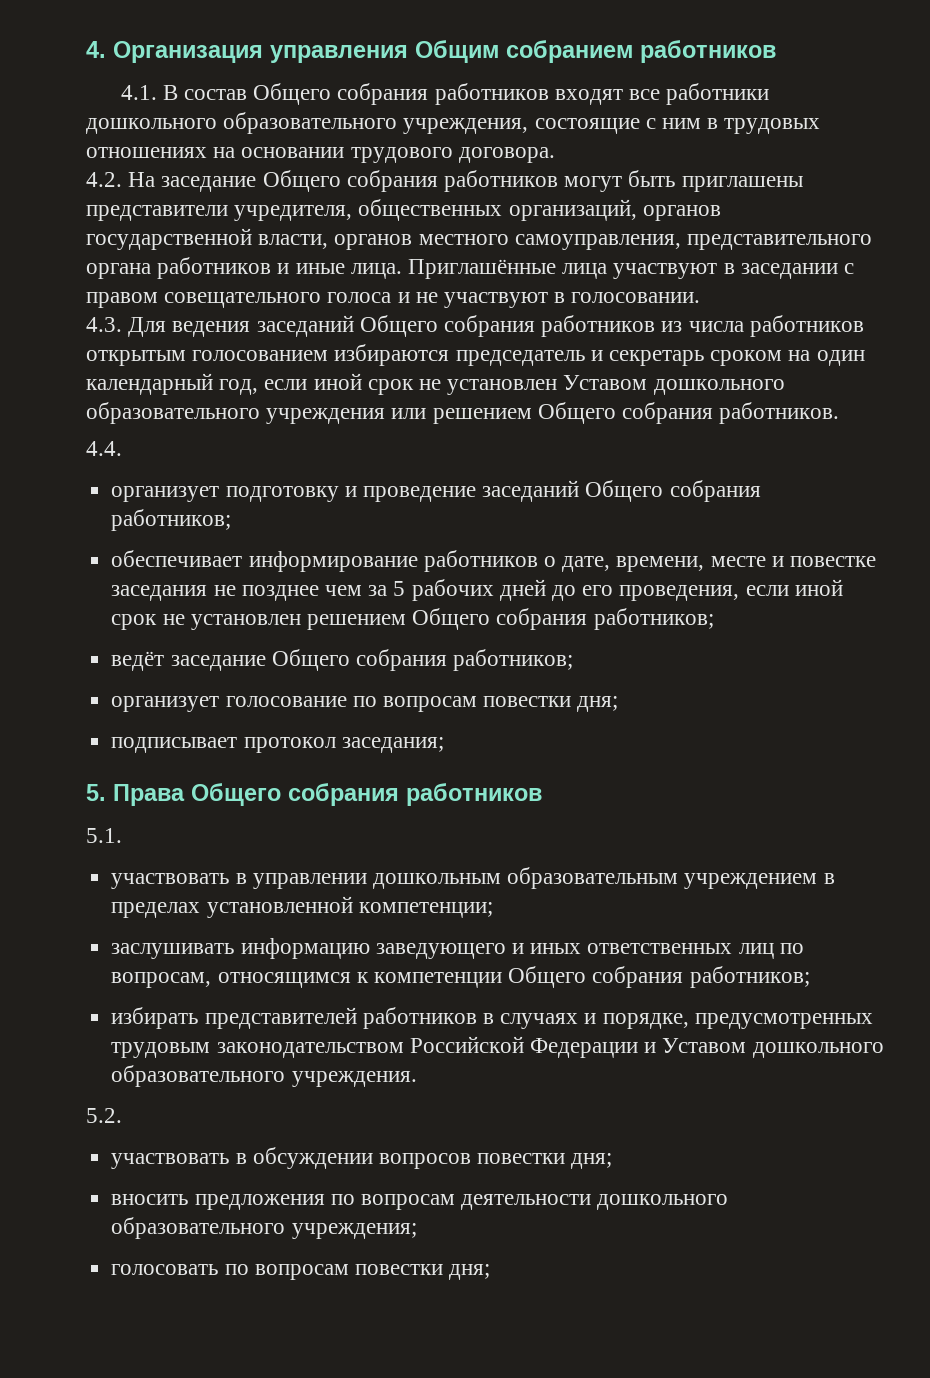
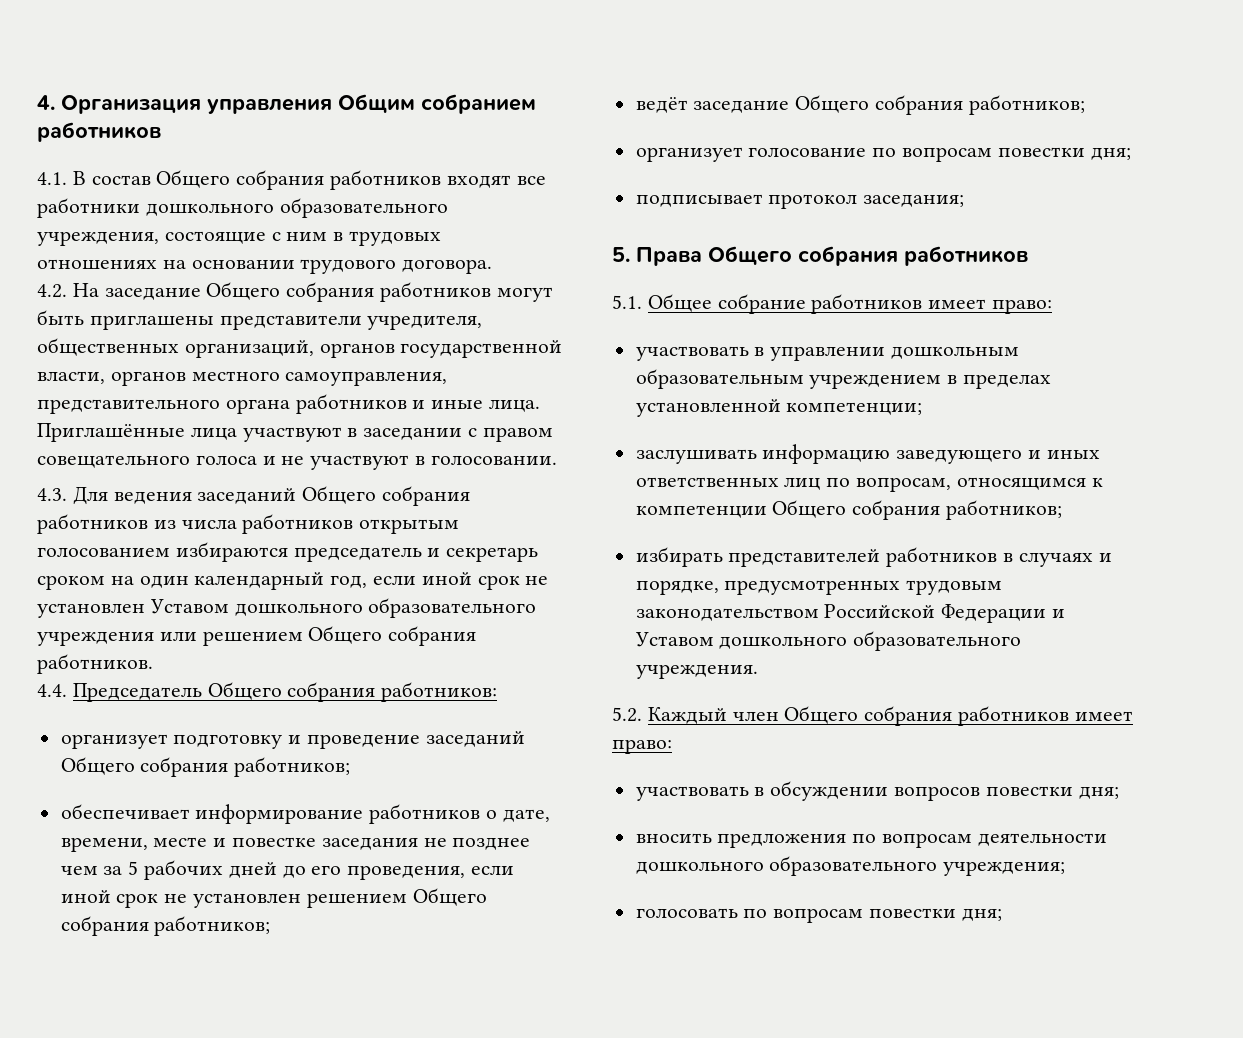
- 4.4.
+ 4.4. Председатель Общего собрания работников:
- 5.1.
+ 5.1. Общее собрание работников имеет право:
- 5.2.
+ 5.2. Каждый член Общего собрания работников имеет право:

